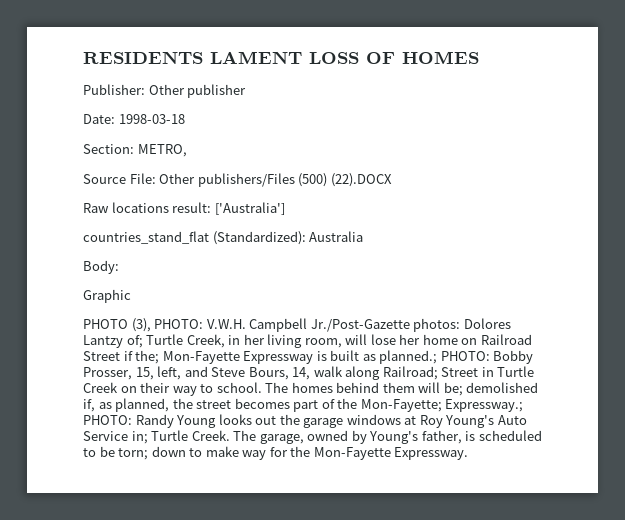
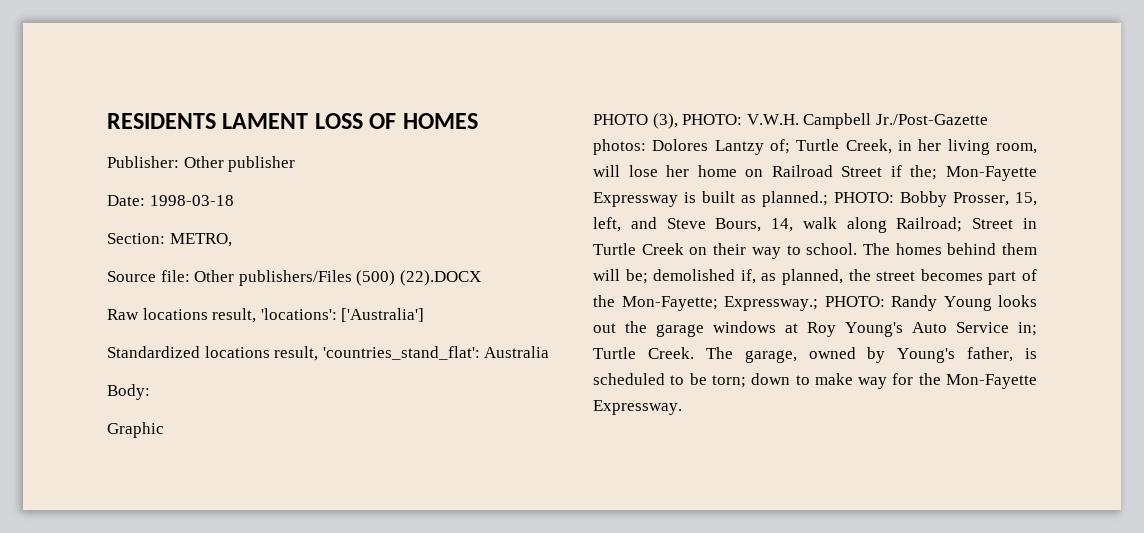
- Source File: Other publishers/Files (500) (22).DOCX
+ Source file: Other publishers/Files (500) (22).DOCX
- Raw locations result: ['Australia']
+ Raw locations result, 'locations': ['Australia']
- countries_stand_flat (Standardized): Australia
+ Standardized locations result, 'countries_stand_flat': Australia

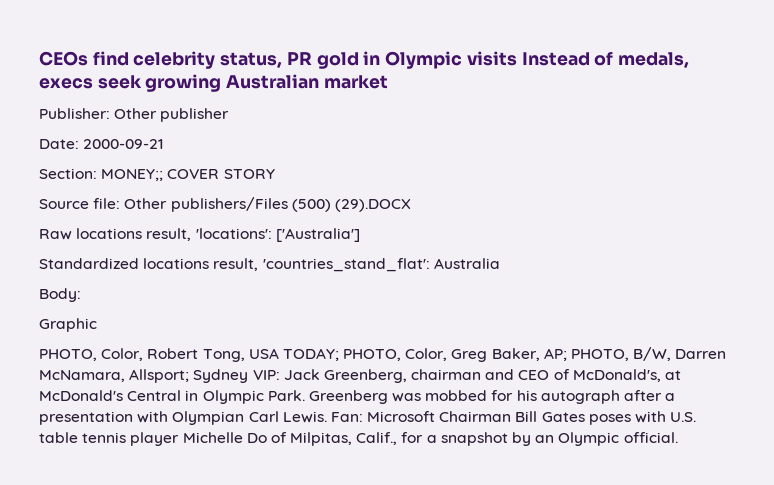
- RESIDENTS LAMENT LOSS OF HOMES
+ CEOs find celebrity status, PR gold in Olympic visits Instead of medals, execs seek growing Australian market
- Date: 1998-03-18
+ Date: 2000-09-21
- Section: METRO,
+ Section: MONEY;; COVER STORY
- Source file: Other publishers/Files (500) (22).DOCX
+ Source file: Other publishers/Files (500) (29).DOCX
- PHOTO (3), PHOTO: V.W.H. Campbell Jr./Post-Gazette photos: Dolores Lantzy of; Turtle Creek, in her living room, will lose her home on Railroad Street if the; Mon-Fayette Expressway is built as planned.; PHOTO: Bobby Prosser, 15, left, and Steve Bours, 14, walk along Railroad; Street in Turtle Creek on their way to school. The homes behind them will be; demolished if, as planned, the street becomes part of the Mon-Fayette; Expressway.; PHOTO: Randy Young looks out the garage windows at Roy Young's Auto Service in; Turtle Creek. The garage, owned by Young's father, is scheduled to be torn; down to make way for the Mon-Fayette Expressway.
+ PHOTO, Color, Robert Tong, USA TODAY; PHOTO, Color, Greg Baker, AP; PHOTO, B/W, Darren McNamara, Allsport; Sydney VIP: Jack Greenberg, chairman and CEO of McDonald's, at McDonald's Central in Olympic Park. Greenberg was mobbed for his autograph after a presentation with Olympian Carl Lewis. Fan: Microsoft Chairman Bill Gates poses with U.S. table tennis player Michelle Do of Milpitas, Calif., for a snapshot by an Olympic official.

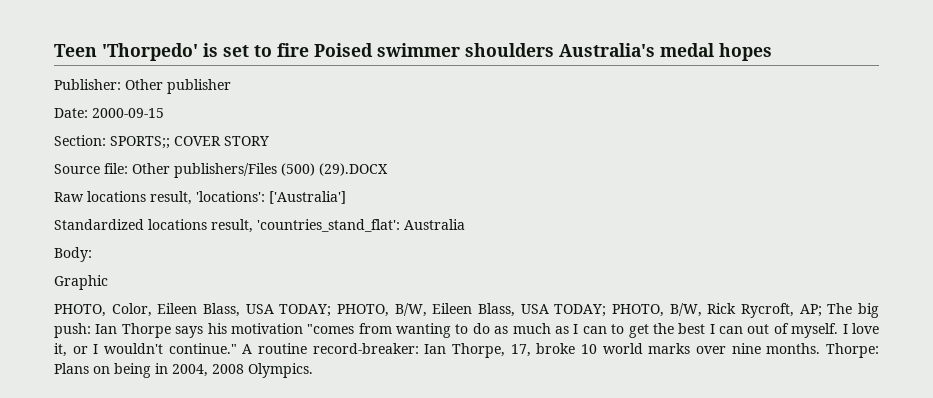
- CEOs find celebrity status, PR gold in Olympic visits Instead of medals, execs seek growing Australian market
+ Teen 'Thorpedo' is set to fire Poised swimmer shoulders Australia's medal hopes
- Date: 2000-09-21
+ Date: 2000-09-15
- Section: MONEY;; COVER STORY
+ Section: SPORTS;; COVER STORY
- PHOTO, Color, Robert Tong, USA TODAY; PHOTO, Color, Greg Baker, AP; PHOTO, B/W, Darren McNamara, Allsport; Sydney VIP: Jack Greenberg, chairman and CEO of McDonald's, at McDonald's Central in Olympic Park. Greenberg was mobbed for his autograph after a presentation with Olympian Carl Lewis. Fan: Microsoft Chairman Bill Gates poses with U.S. table tennis player Michelle Do of Milpitas, Calif., for a snapshot by an Olympic official.
+ PHOTO, Color, Eileen Blass, USA TODAY; PHOTO, B/W, Eileen Blass, USA TODAY; PHOTO, B/W, Rick Rycroft, AP; The big push: Ian Thorpe says his motivation "comes from wanting to do as much as I can to get the best I can out of myself. I love it, or I wouldn't continue." A routine record-breaker: Ian Thorpe, 17, broke 10 world marks over nine months. Thorpe: Plans on being in 2004, 2008 Olympics.

